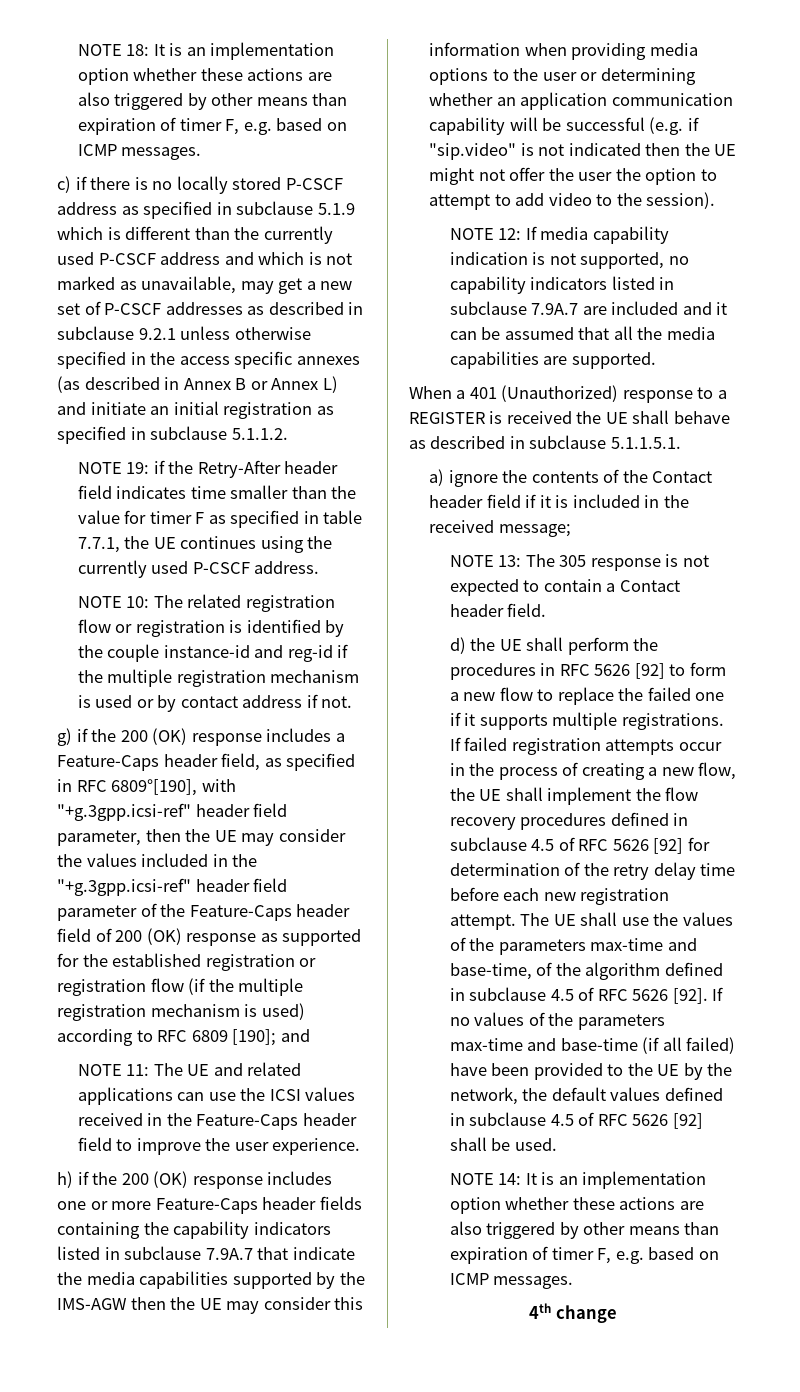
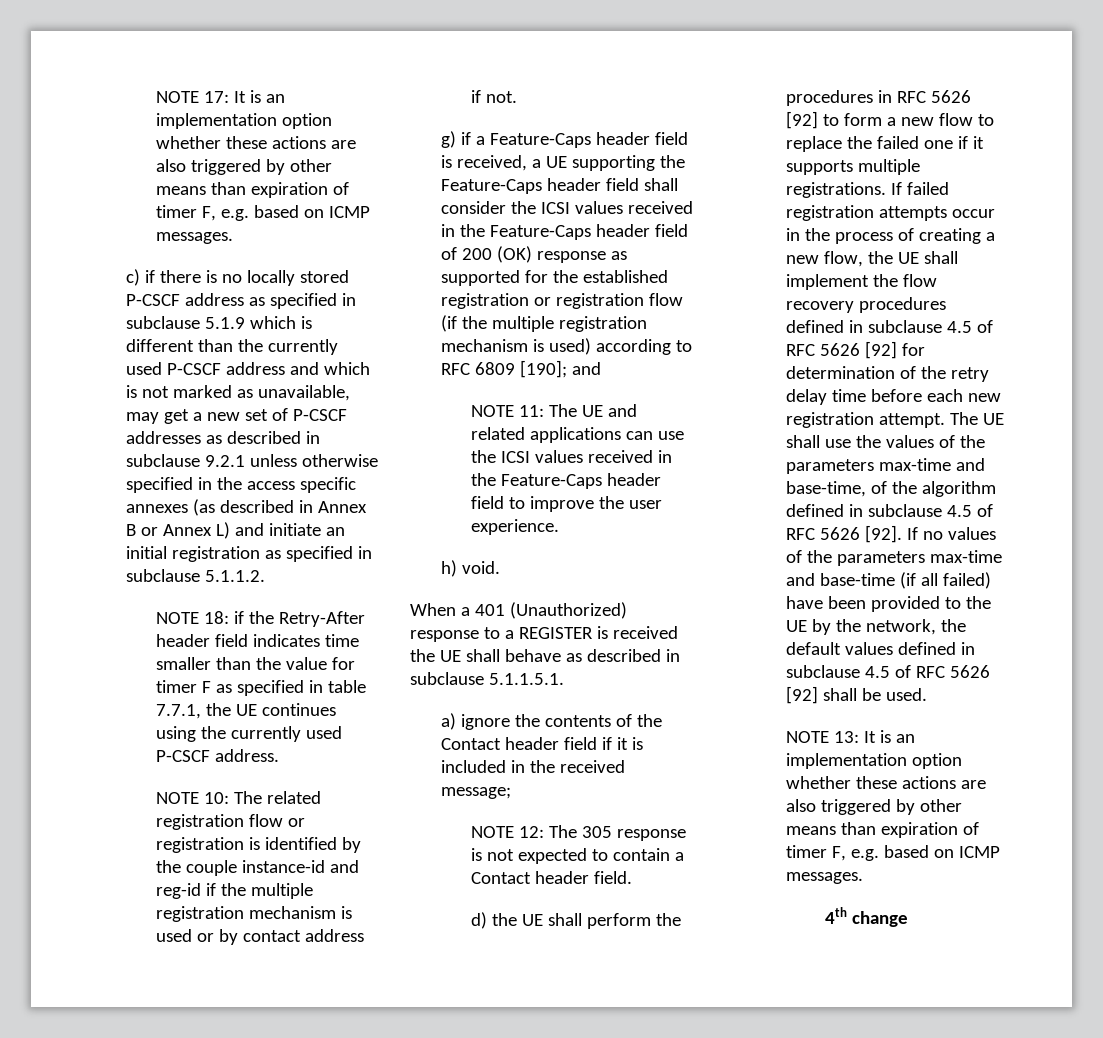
- NOTE 18: It is an implementation option whether these actions are also triggered by other means than expiration of timer F, e.g. based on ICMP messages.
+ NOTE 17: It is an implementation option whether these actions are also triggered by other means than expiration of timer F, e.g. based on ICMP messages.
- NOTE 19: if the Retry-After header field indicates time smaller than the value for timer F as specified in table 7.7.1, the UE continues using the currently used P-CSCF address.
+ NOTE 18: if the Retry-After header field indicates time smaller than the value for timer F as specified in table 7.7.1, the UE continues using the currently used P-CSCF address.
- g) if the 200 (OK) response includes a Feature-Caps header field, as specified in RFC 6809°[190], with "+g.3gpp.icsi-ref" header field parameter, then the UE may consider the values included in the "+g.3gpp.icsi-ref" header field parameter of the Feature-Caps header field of 200 (OK) response as supported for the established registration or registration flow (if the multiple registration mechanism is used) according to RFC 6809 [190]; and
+ g) if a Feature-Caps header field is received, a UE supporting the Feature-Caps header field shall consider the ICSI values received in the Feature-Caps header field of 200 (OK) response as supported for the established registration or registration flow (if the multiple registration mechanism is used) according to RFC 6809 [190]; and
- h) if the 200 (OK) response includes one or more Feature-Caps header fields containing the capability indicators listed in subclause 7.9A.7 that indicate the media capabilities supported by the IMS-AGW then the UE may consider this information when providing media options to the user or determining whether an application communication capability will be successful (e.g. if "sip.video" is not indicated then the UE might not offer the user the option to attempt to add video to the session).
- NOTE 12: If media capability indication is not supported, no capability indicators listed in subclause 7.9A.7 are included and it can be assumed that all the media capabilities are supported.
+ h) void.
- NOTE 13: The 305 response is not expected to contain a Contact header field.
+ NOTE 12: The 305 response is not expected to contain a Contact header field.
- NOTE 14: It is an implementation option whether these actions are also triggered by other means than expiration of timer F, e.g. based on ICMP messages.
+ NOTE 13: It is an implementation option whether these actions are also triggered by other means than expiration of timer F, e.g. based on ICMP messages.

